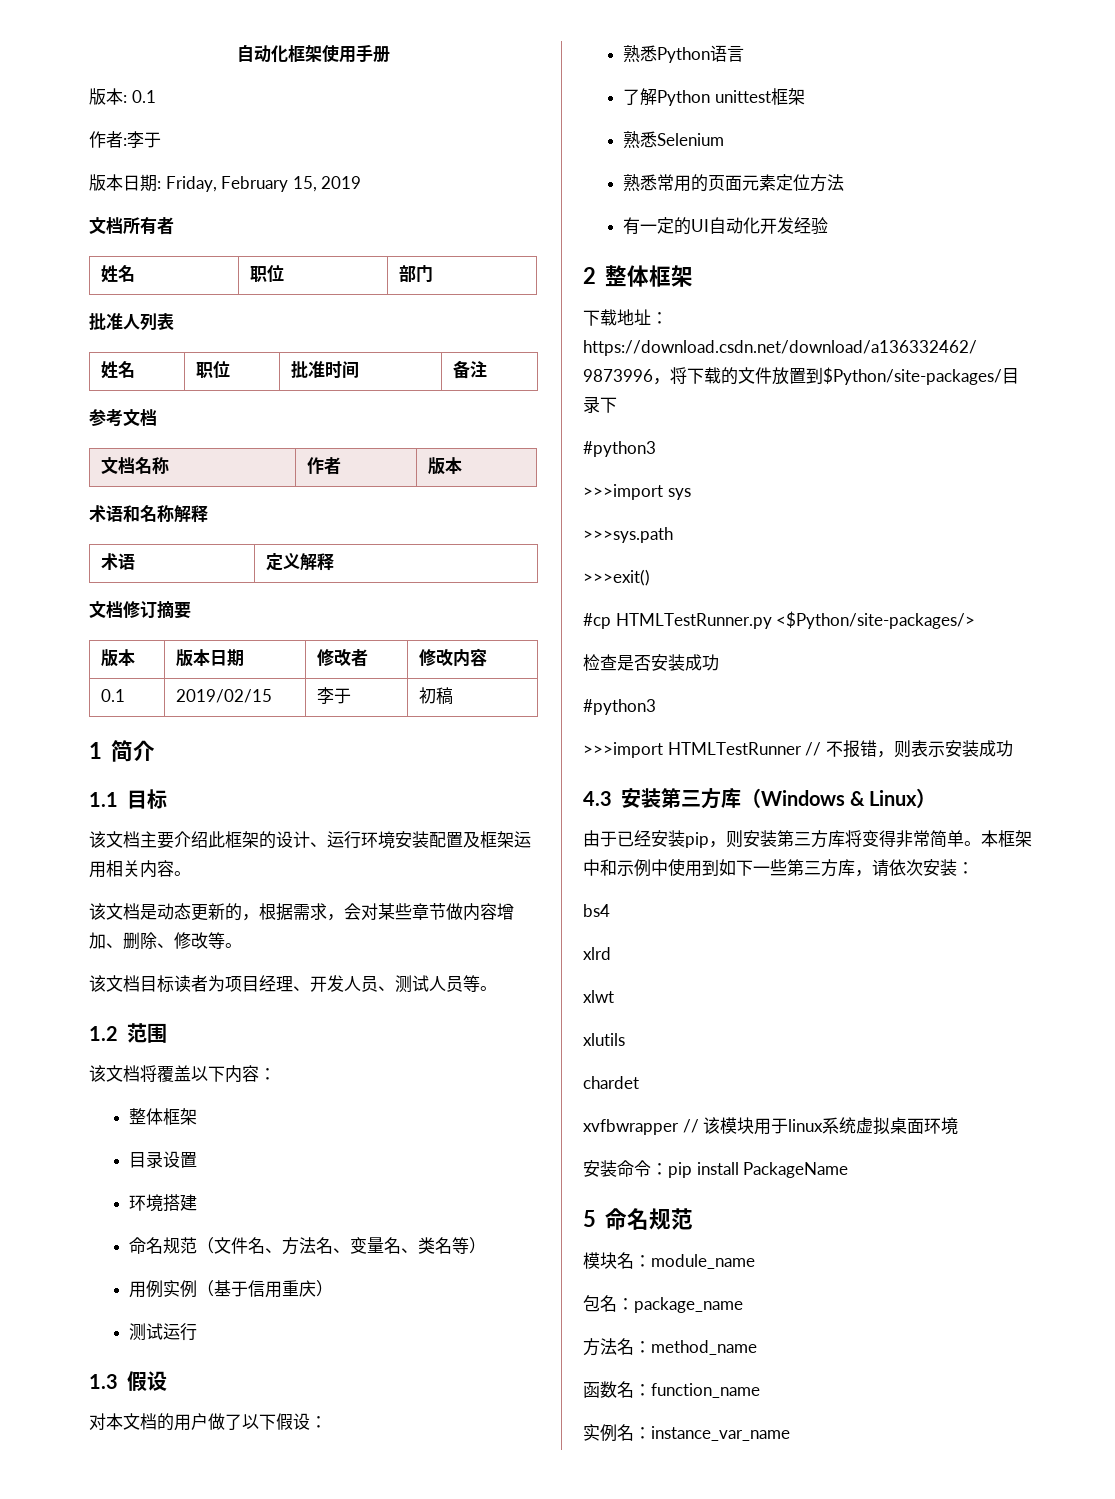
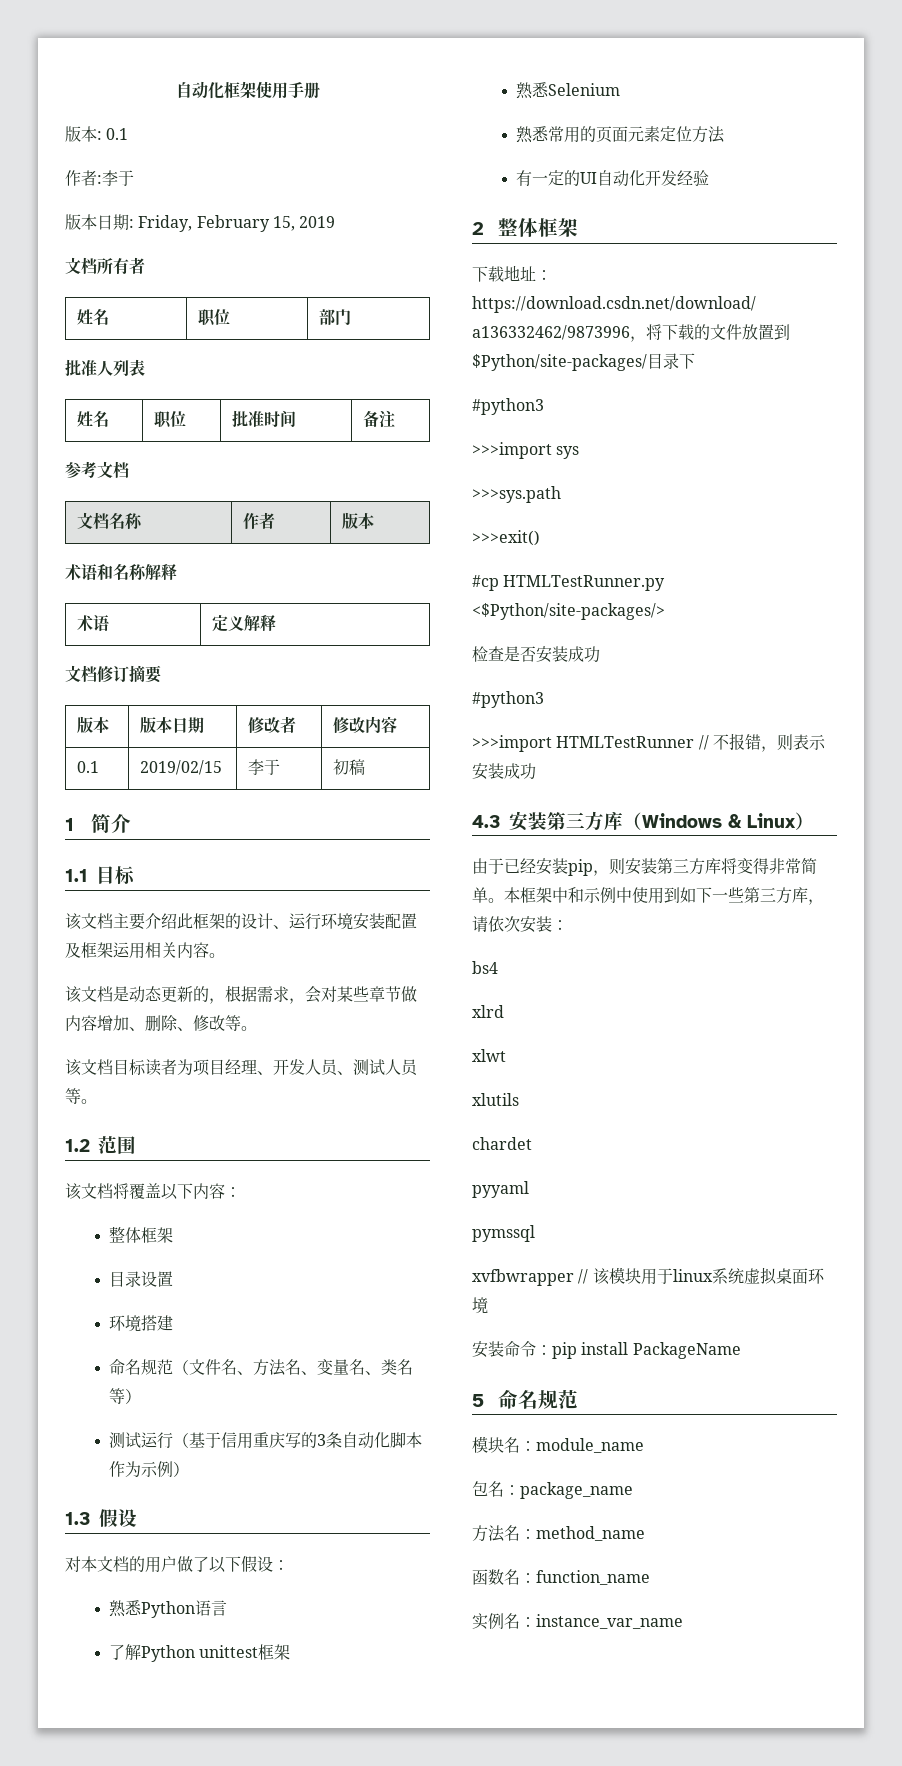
- 用例实例（基于信用重庆）
- 测试运行
+ 测试运行（基于信用重庆写的3条自动化脚本作为示例）
+ pyyaml
+ pymssql

